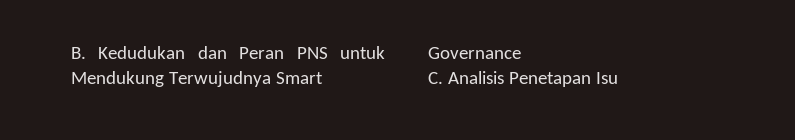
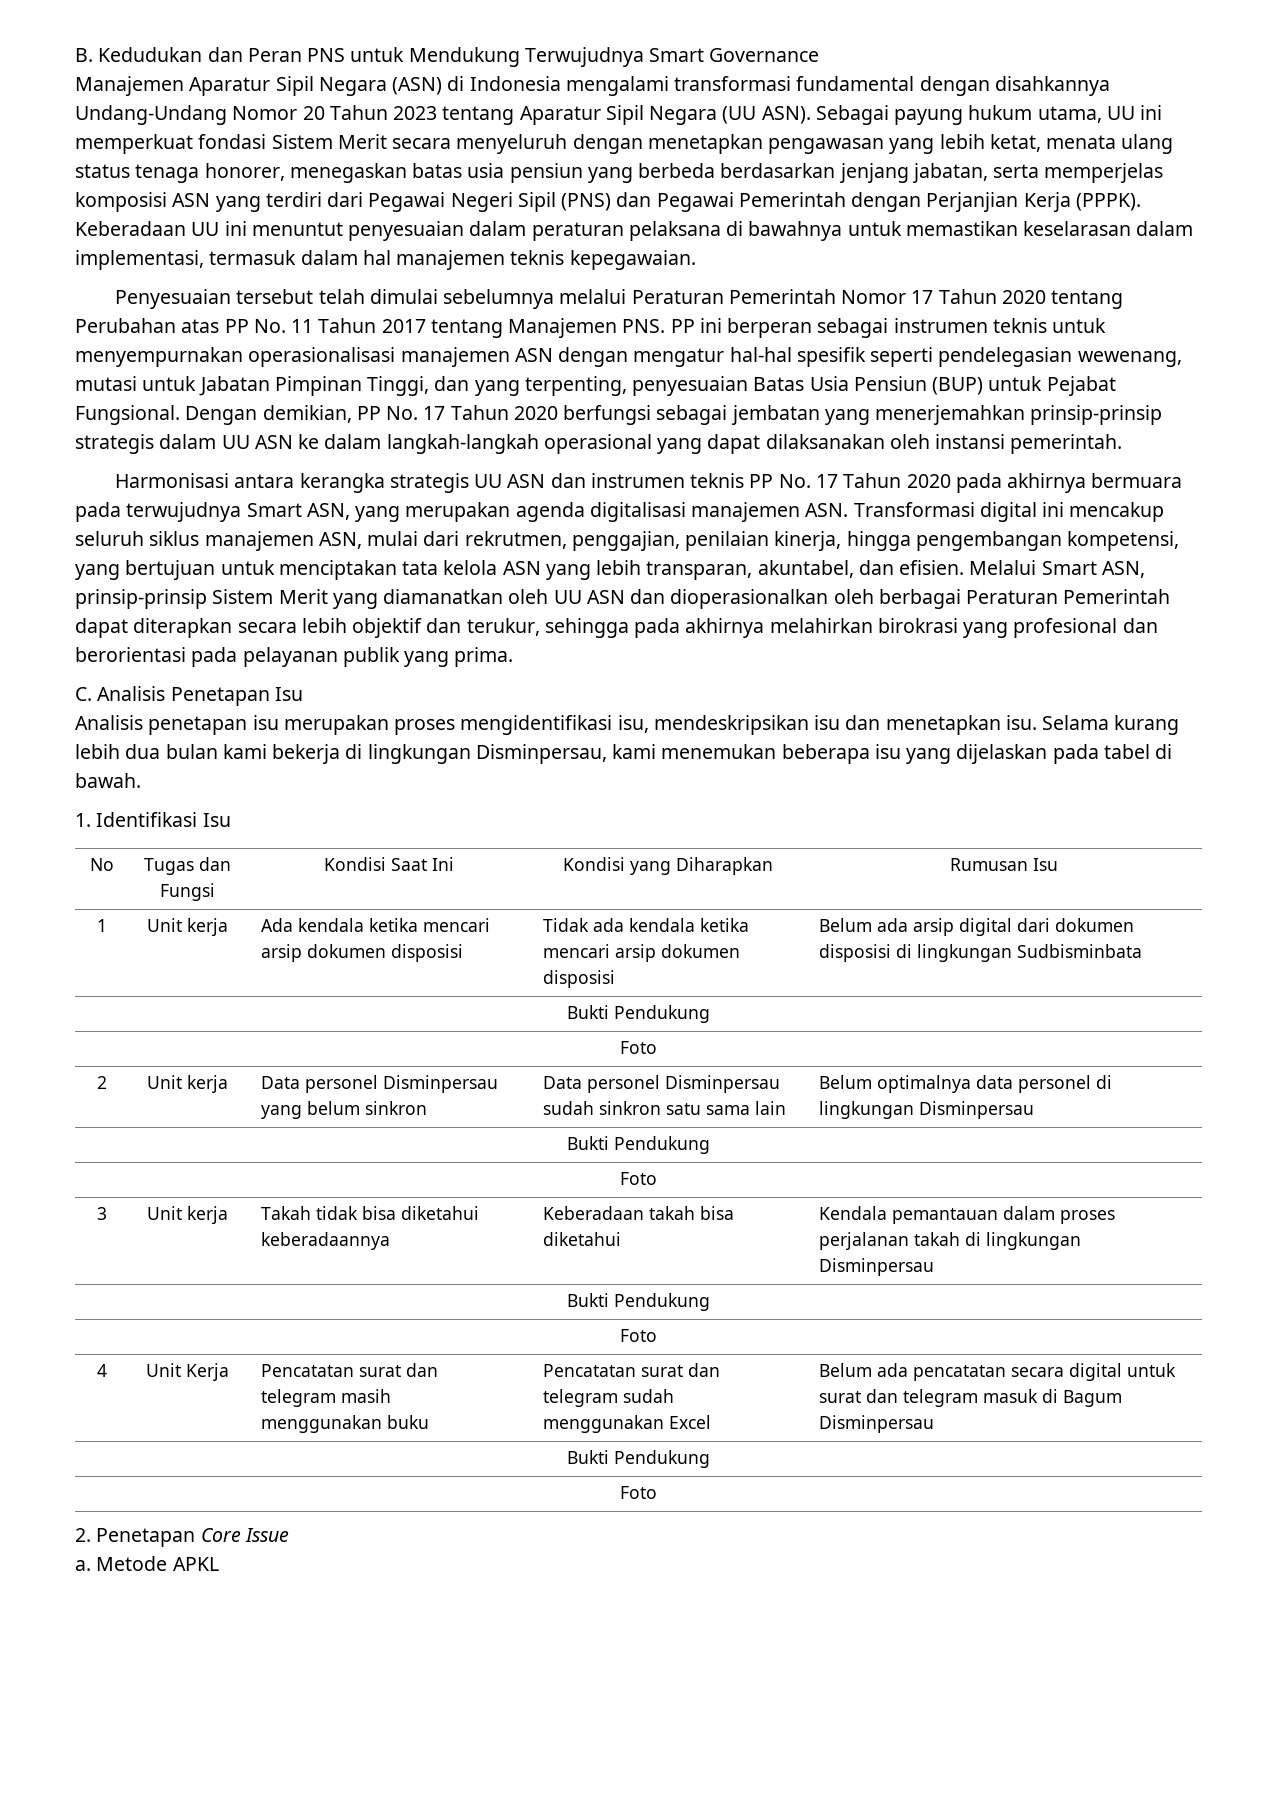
+ Manajemen Aparatur Sipil Negara (ASN) di Indonesia mengalami transformasi fundamental dengan disahkannya Undang-Undang Nomor 20 Tahun 2023 tentang Aparatur Sipil Negara (UU ASN). Sebagai payung hukum utama, UU ini memperkuat fondasi Sistem Merit secara menyeluruh dengan menetapkan pengawasan yang lebih ketat, menata ulang status tenaga honorer, menegaskan batas usia pensiun yang berbeda berdasarkan jenjang jabatan, serta memperjelas komposisi ASN yang terdiri dari Pegawai Negeri Sipil (PNS) dan Pegawai Pemerintah dengan Perjanjian Kerja (PPPK). Keberadaan UU ini menuntut penyesuaian dalam peraturan pelaksana di bawahnya untuk memastikan keselarasan dalam implementasi, termasuk dalam hal manajemen teknis kepegawaian.
+ Penyesuaian tersebut telah dimulai sebelumnya melalui Peraturan Pemerintah Nomor 17 Tahun 2020 tentang Perubahan atas PP No. 11 Tahun 2017 tentang Manajemen PNS. PP ini berperan sebagai instrumen teknis untuk menyempurnakan operasionalisasi manajemen ASN dengan mengatur hal-hal spesifik seperti pendelegasian wewenang, mutasi untuk Jabatan Pimpinan Tinggi, dan yang terpenting, penyesuaian Batas Usia Pensiun (BUP) untuk Pejabat Fungsional. Dengan demikian, PP No. 17 Tahun 2020 berfungsi sebagai jembatan yang menerjemahkan prinsip-prinsip strategis dalam UU ASN ke dalam langkah-langkah operasional yang dapat dilaksanakan oleh instansi pemerintah.
+ Harmonisasi antara kerangka strategis UU ASN dan instrumen teknis PP No. 17 Tahun 2020 pada akhirnya bermuara pada terwujudnya Smart ASN, yang merupakan agenda digitalisasi manajemen ASN. Transformasi digital ini mencakup seluruh siklus manajemen ASN, mulai dari rekrutmen, penggajian, penilaian kinerja, hingga pengembangan kompetensi, yang bertujuan untuk menciptakan tata kelola ASN yang lebih transparan, akuntabel, dan efisien. Melalui Smart ASN, prinsip-prinsip Sistem Merit yang diamanatkan oleh UU ASN dan dioperasionalkan oleh berbagai Peraturan Pemerintah dapat diterapkan secara lebih objektif dan terukur, sehingga pada akhirnya melahirkan birokrasi yang profesional dan berorientasi pada pelayanan publik yang prima.
  C. Analisis Penetapan Isu
+ Analisis penetapan isu merupakan proses mengidentifikasi isu, mendeskripsikan isu dan menetapkan isu. Selama kurang lebih dua bulan kami bekerja di lingkungan Disminpersau, kami menemukan beberapa isu yang dijelaskan pada tabel di bawah.
+ 1. Identifikasi Isu
+ No | Tugas dan Fungsi | Kondisi Saat Ini | Kondisi yang Diharapkan | Rumusan Isu
+ 1 | Unit kerja | Ada kendala ketika mencari arsip dokumen disposisi | Tidak ada kendala ketika mencari arsip dokumen disposisi | Belum ada arsip digital dari dokumen disposisi di lingkungan Sudbisminbata
+ Bukti Pendukung
+ Foto
+ 2 | Unit kerja | Data personel Disminpersau yang belum sinkron | Data personel Disminpersau sudah sinkron satu sama lain | Belum optimalnya data personel di lingkungan Disminpersau
+ Bukti Pendukung
+ Foto
+ 3 | Unit kerja | Takah tidak bisa diketahui keberadaannya | Keberadaan takah bisa diketahui | Kendala pemantauan dalam proses perjalanan takah di lingkungan Disminpersau
+ Bukti Pendukung
+ Foto
+ 4 | Unit Kerja | Pencatatan surat dan telegram masih menggunakan buku | Pencatatan surat dan telegram sudah menggunakan Excel | Belum ada pencatatan secara digital untuk surat dan telegram masuk di Bagum Disminpersau
+ Bukti Pendukung
+ Foto
+ 2. Penetapan Core Issue
+ a. Metode APKL

